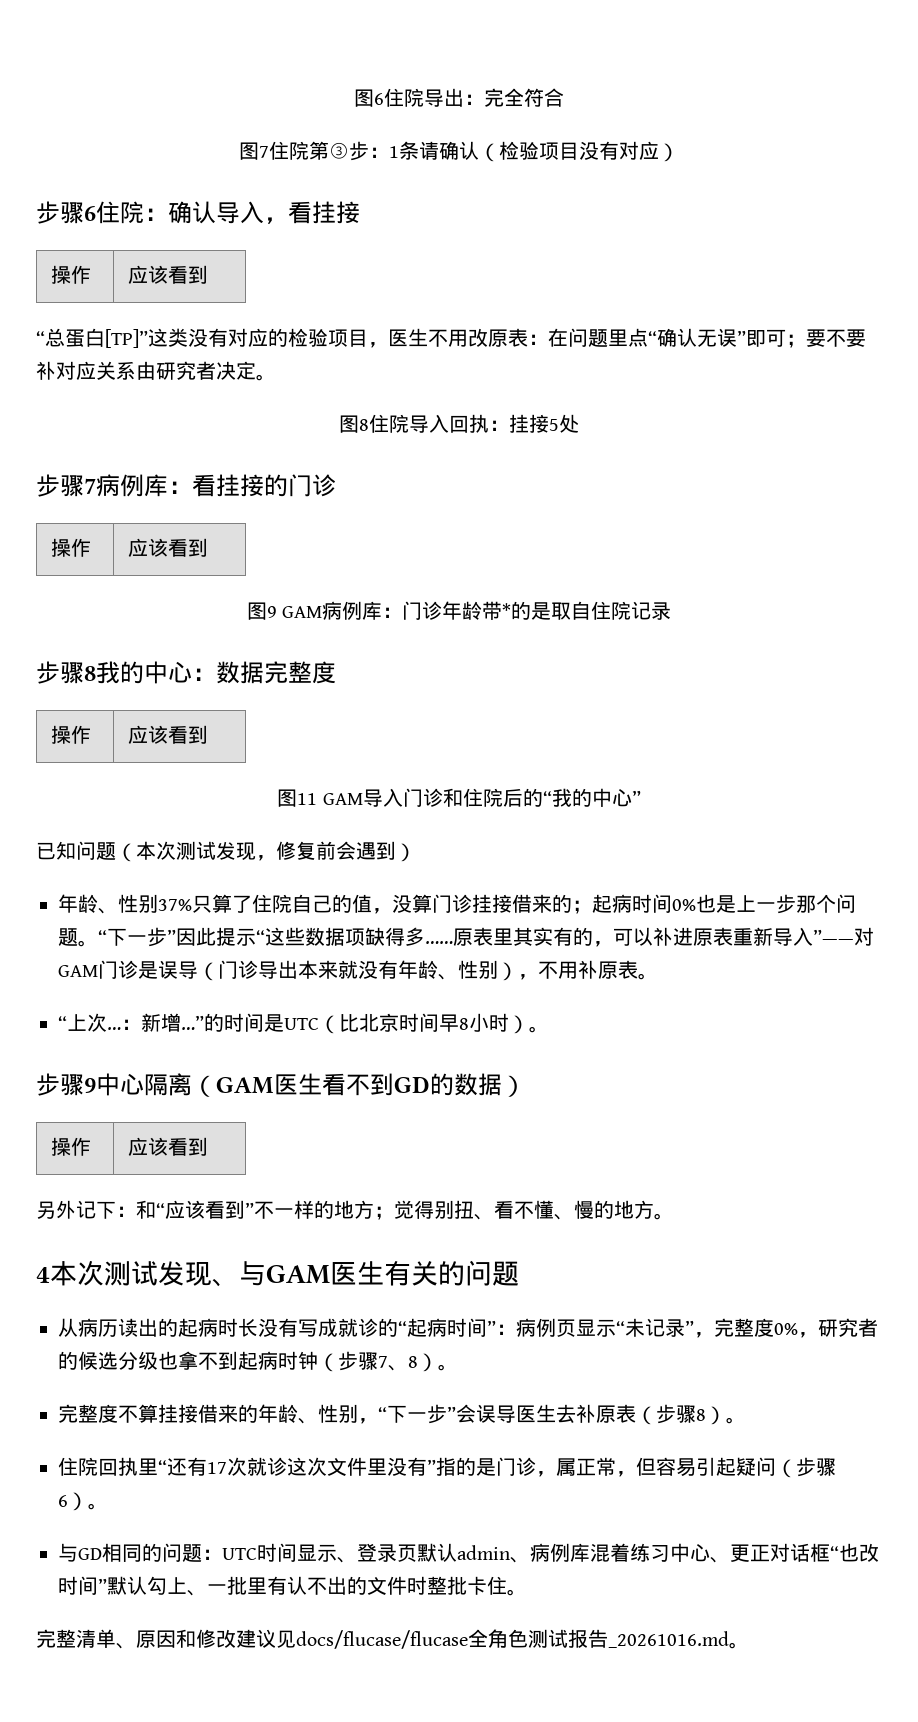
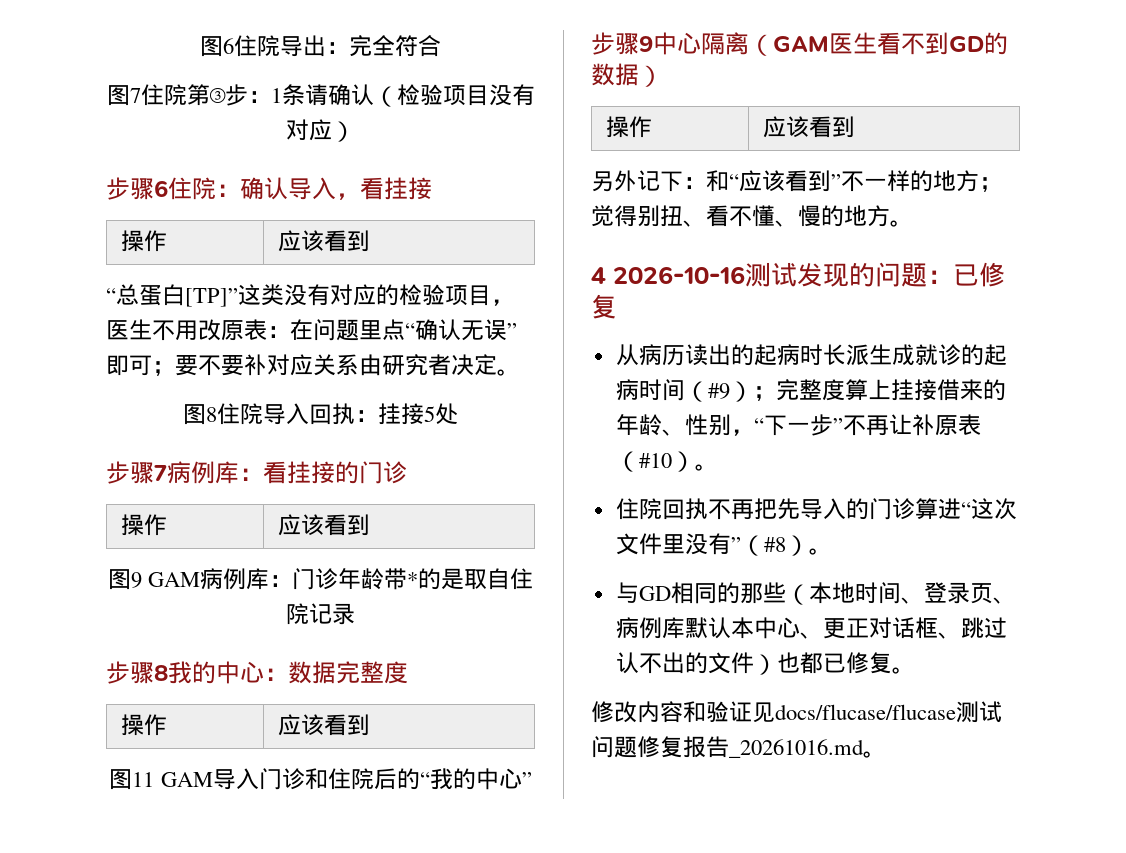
- 已知问题（本次测试发现，修复前会遇到）
- 年龄、性别37%只算了住院自己的值，没算门诊挂接借来的；起病时间0%也是上一步那个问题。“下一步”因此提示“这些数据项缺得多……原表里其实有的，可以补进原表重新导入”——对GAM门诊是误导（门诊导出本来就没有年龄、性别），不用补原表。
- “上次…：新增…”的时间是UTC（比北京时间早8小时）。
- 4本次测试发现、与GAM医生有关的问题
+ 4 2026-10-16测试发现的问题：已修复
- 从病历读出的起病时长没有写成就诊的“起病时间”：病例页显示“未记录”，完整度0%，研究者的候选分级也拿不到起病时钟（步骤7、8）。
- 完整度不算挂接借来的年龄、性别，“下一步”会误导医生去补原表（步骤8）。
- 住院回执里“还有17次就诊这次文件里没有”指的是门诊，属正常，但容易引起疑问（步骤6）。
- 与GD相同的问题：UTC时间显示、登录页默认admin、病例库混着练习中心、更正对话框“也改时间”默认勾上、一批里有认不出的文件时整批卡住。
- 完整清单、原因和修改建议见docs/flucase/flucase全角色测试报告_20261016.md。
+ 从病历读出的起病时长派生成就诊的起病时间（#9）；完整度算上挂接借来的年龄、性别，“下一步”不再让补原表（#10）。
+ 住院回执不再把先导入的门诊算进“这次文件里没有”（#8）。
+ 与GD相同的那些（本地时间、登录页、病例库默认本中心、更正对话框、跳过认不出的文件）也都已修复。
+ 修改内容和验证见docs/flucase/flucase测试问题修复报告_20261016.md。

